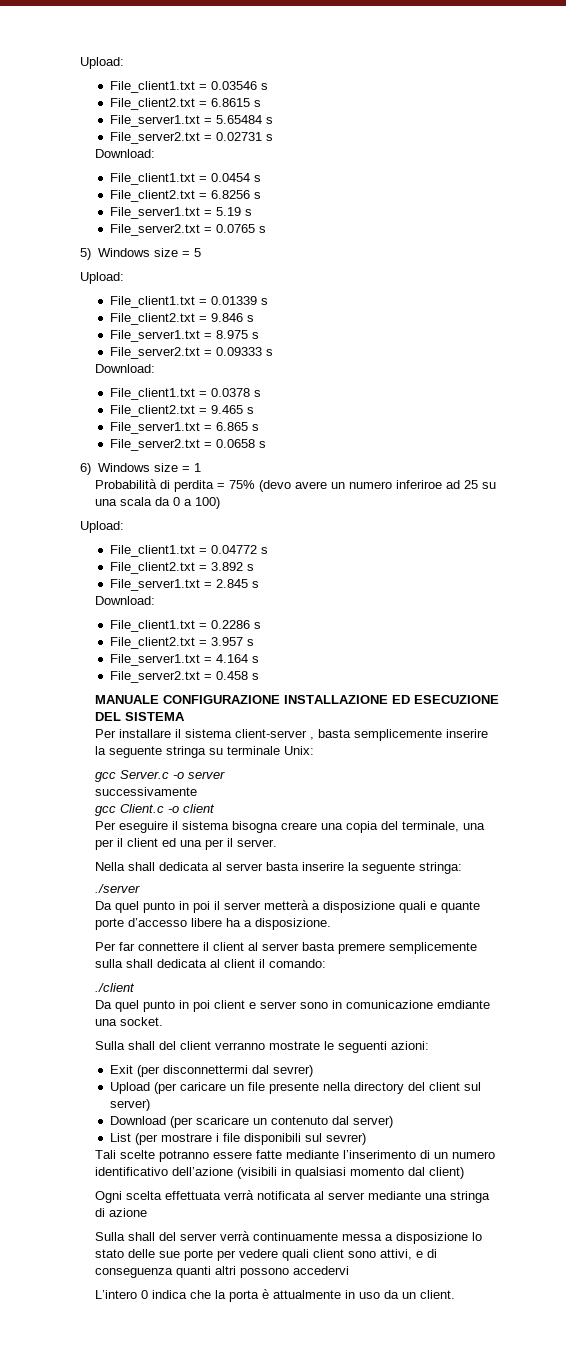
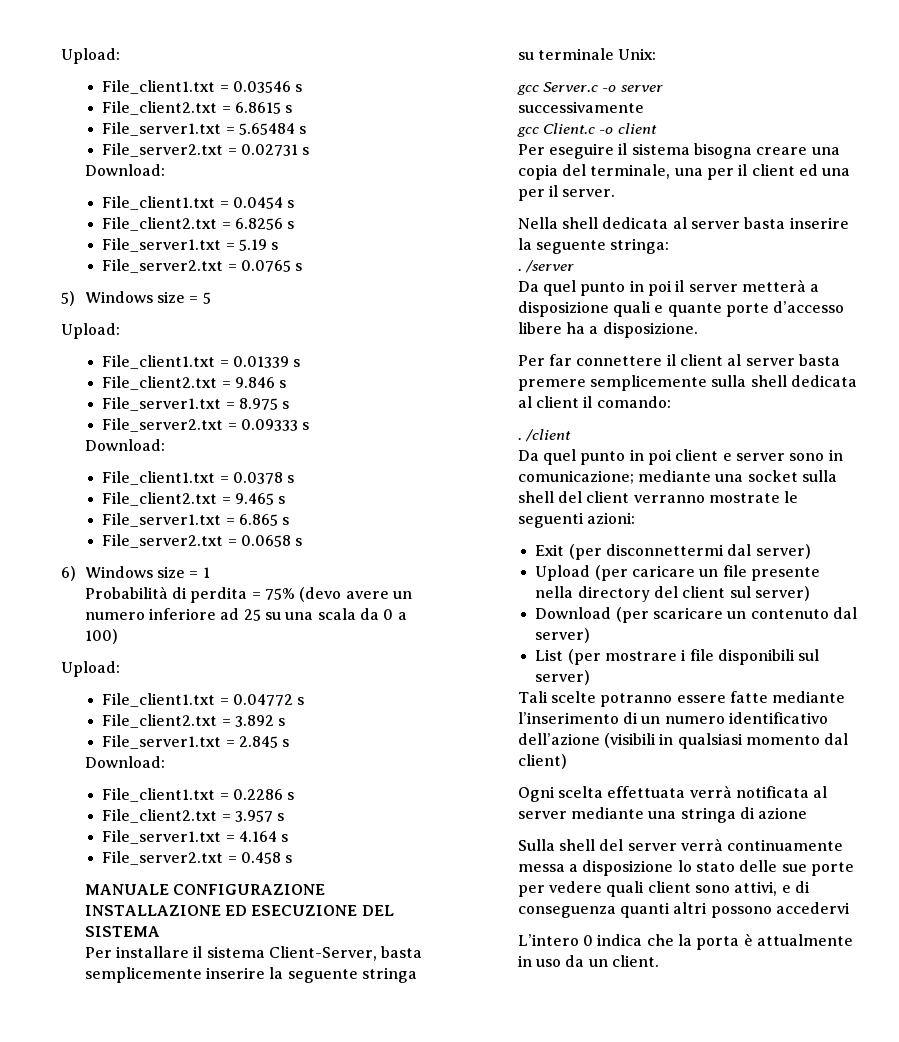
- Probabilità di perdita = 75% (devo avere un numero inferiroe ad 25 su una scala da 0 a 100)
+ Probabilità di perdita = 75% (devo avere un numero inferiore ad 25 su una scala da 0 a 100)
- Per installare il sistema client-server , basta semplicemente inserire la seguente stringa su terminale Unix:
+ Per installare il sistema Client-Server, basta semplicemente inserire la seguente stringa su terminale Unix:
- Nella shall dedicata al server basta inserire la seguente stringa:
+ Nella shell dedicata al server basta inserire la seguente stringa:
- ./server
+ . /server
- Per far connettere il client al server basta premere semplicemente sulla shall dedicata al client il comando:
+ Per far connettere il client al server basta premere semplicemente sulla shell dedicata al client il comando:
- ./client
+ . /client
- Da quel punto in poi client e server sono in comunicazione emdiante una socket.
- Sulla shall del client verranno mostrate le seguenti azioni:
+ Da quel punto in poi client e server sono in comunicazione; mediante una socket sulla shell del client verranno mostrate le seguenti azioni:
- Exit (per disconnettermi dal sevrer)
+ Exit (per disconnettermi dal server)
- List (per mostrare i file disponibili sul sevrer)
+ List (per mostrare i file disponibili sul server)
- Sulla shall del server verrà continuamente messa a disposizione lo stato delle sue porte per vedere quali client sono attivi, e di conseguenza quanti altri possono accedervi
+ Sulla shell del server verrà continuamente messa a disposizione lo stato delle sue porte per vedere quali client sono attivi, e di conseguenza quanti altri possono accedervi

